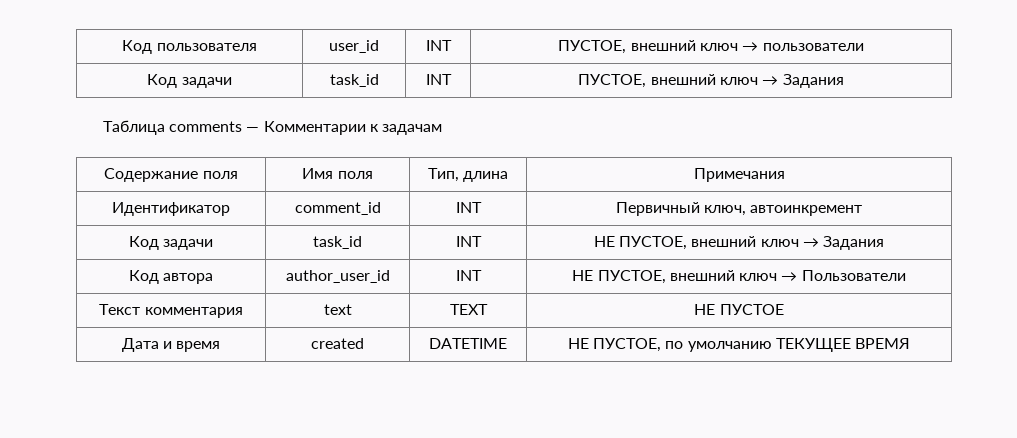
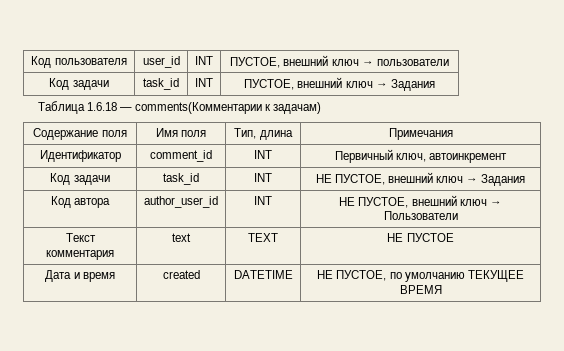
- Таблица comments — Комментарии к задачам
+ Таблица 1.6.18 — comments(Комментарии к задачам)

